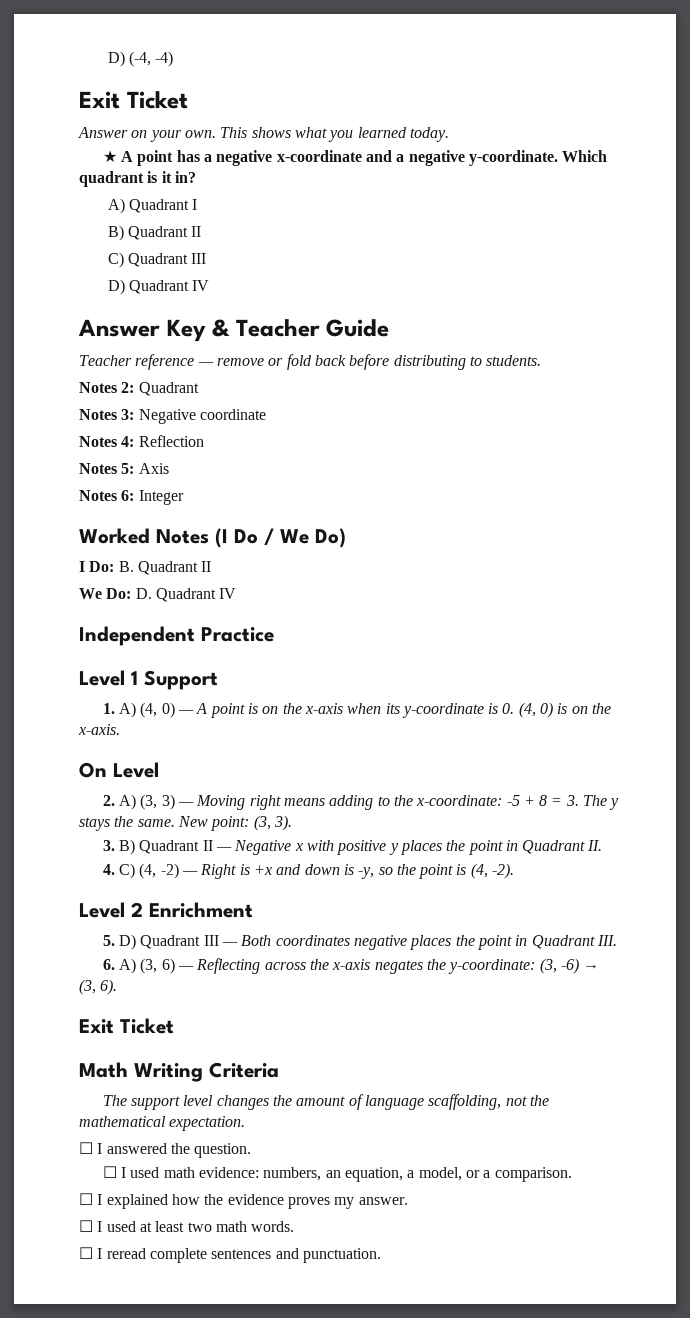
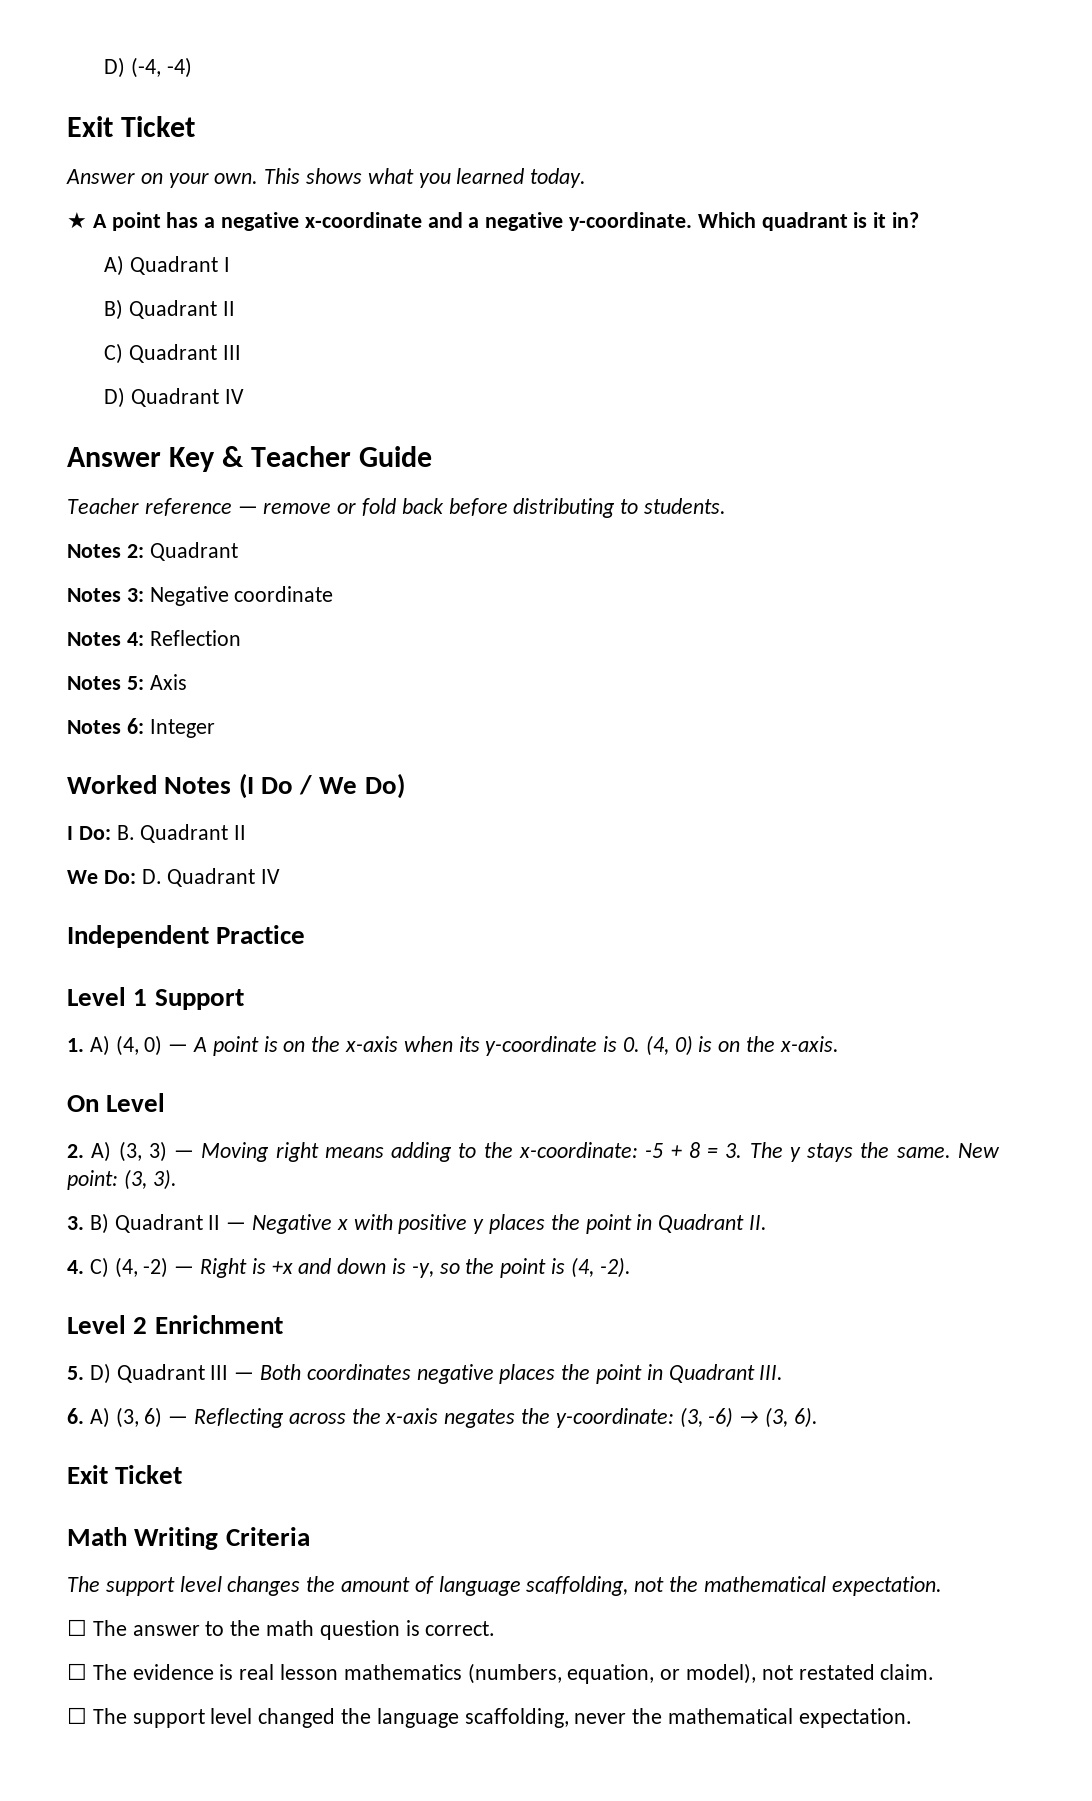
- ☐ I answered the question.
- ☐ I used math evidence: numbers, an equation, a model, or a comparison.
- ☐ I explained how the evidence proves my answer.
- ☐ I used at least two math words.
- ☐ I reread complete sentences and punctuation.
+ ☐ The answer to the math question is correct.
+ ☐ The evidence is real lesson mathematics (numbers, equation, or model), not restated claim.
+ ☐ The support level changed the language scaffolding, never the mathematical expectation.

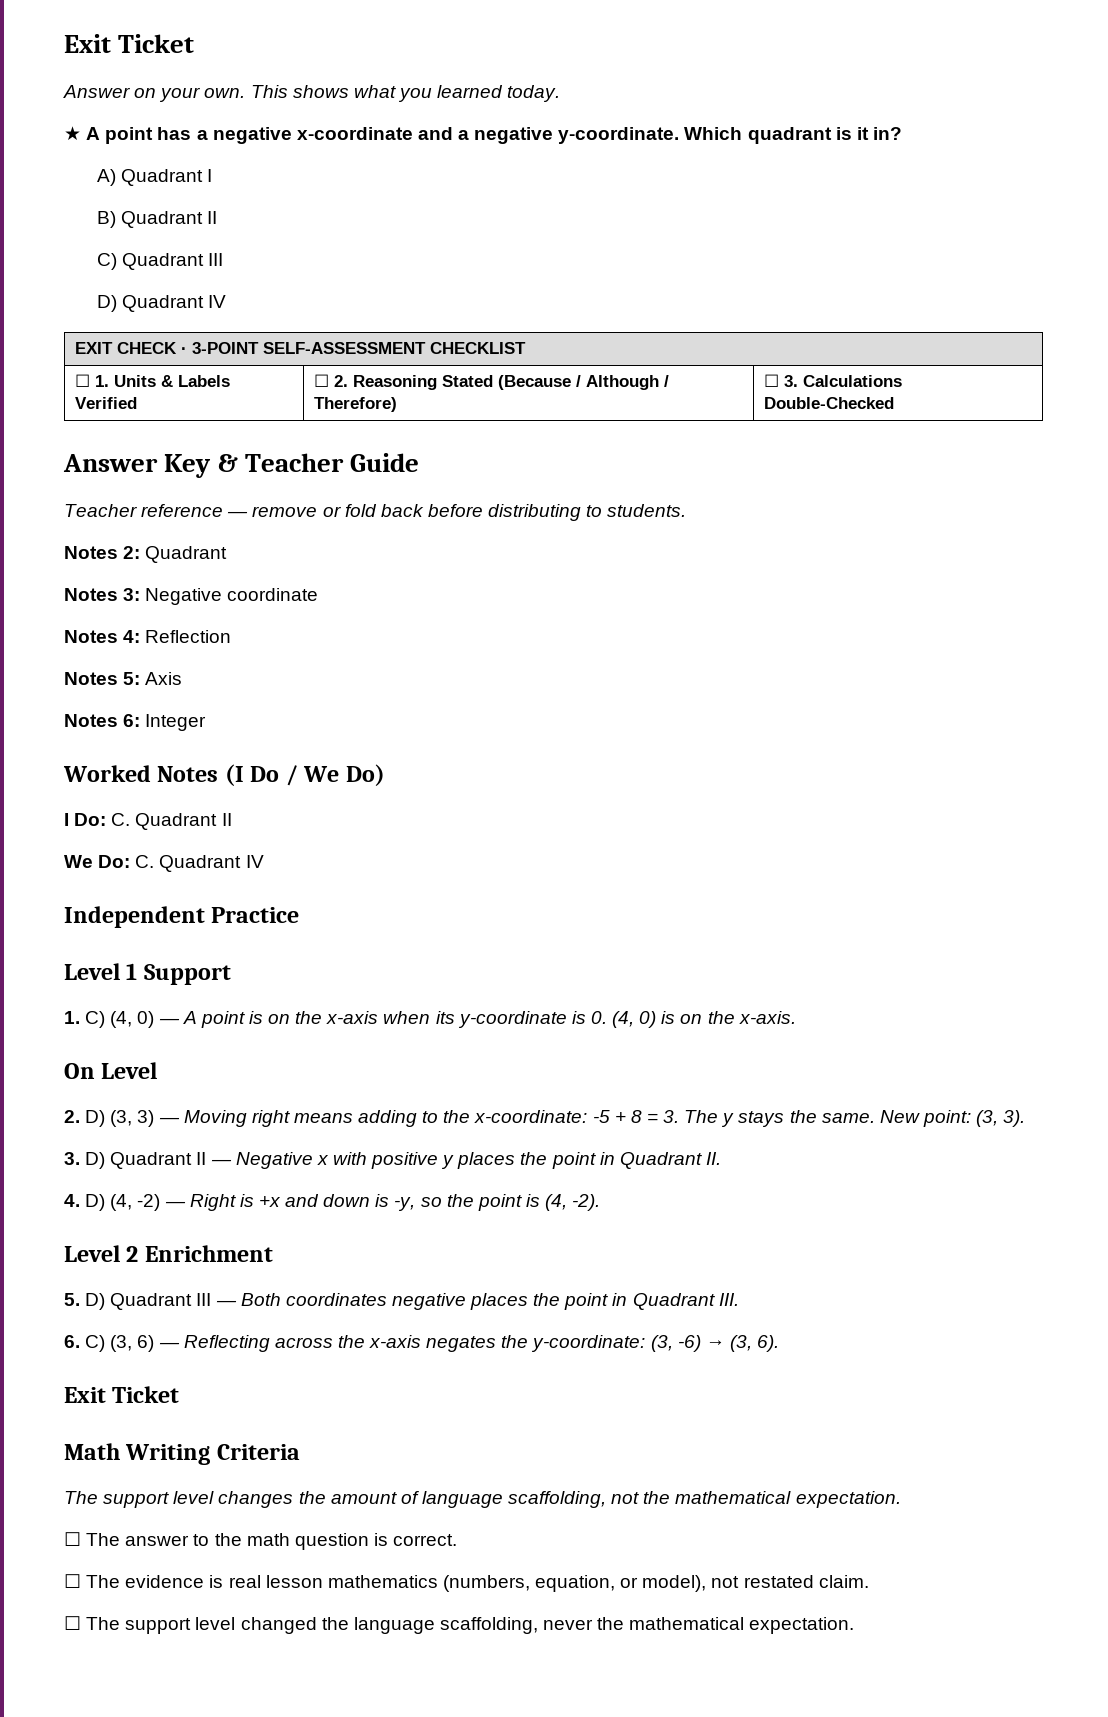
- D) (-4, -4)
+ EXIT CHECK · 3-POINT SELF-ASSESSMENT CHECKLIST
+ ☐ 1. Units & Labels Verified | ☐ 2. Reasoning Stated (Because / Although / Therefore) | ☐ 3. Calculations Double-Checked
- I Do: B. Quadrant II
+ I Do: C. Quadrant II
- We Do: D. Quadrant IV
+ We Do: C. Quadrant IV
- 1. A) (4, 0) — A point is on the x-axis when its y-coordinate is 0. (4, 0) is on the x-axis.
+ 1. C) (4, 0) — A point is on the x-axis when its y-coordinate is 0. (4, 0) is on the x-axis.
- 2. A) (3, 3) — Moving right means adding to the x-coordinate: -5 + 8 = 3. The y stays the same.
+ 2. D) (3, 3) — Moving right means adding to the x-coordinate: -5 + 8 = 3. The y stays the same.
- 3. B) Quadrant II — Negative x with positive y places the point in Quadrant II.
+ 3. D) Quadrant II — Negative x with positive y places the point in Quadrant II.
- 4. C) (4, -2) — Right is +x and down is -y, so the point is (4, -2).
+ 4. D) (4, -2) — Right is +x and down is -y, so the point is (4, -2).
- 6. A) (3, 6) — Reflecting across the x-axis negates the y-coordinate: (3, -6) → (3, 6).
+ 6. C) (3, 6) — Reflecting across the x-axis negates the y-coordinate: (3, -6) → (3, 6).

